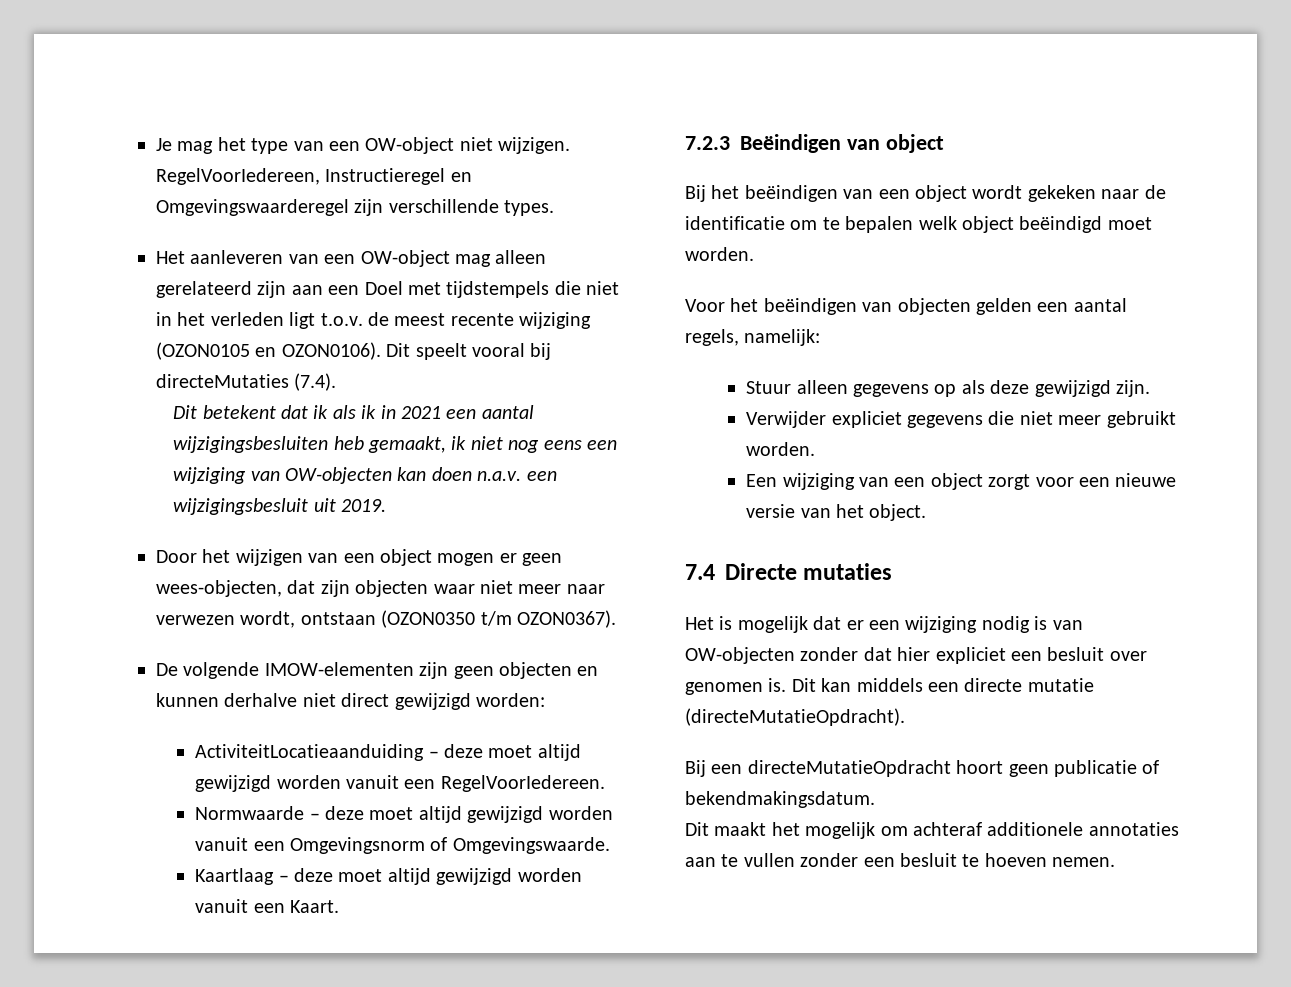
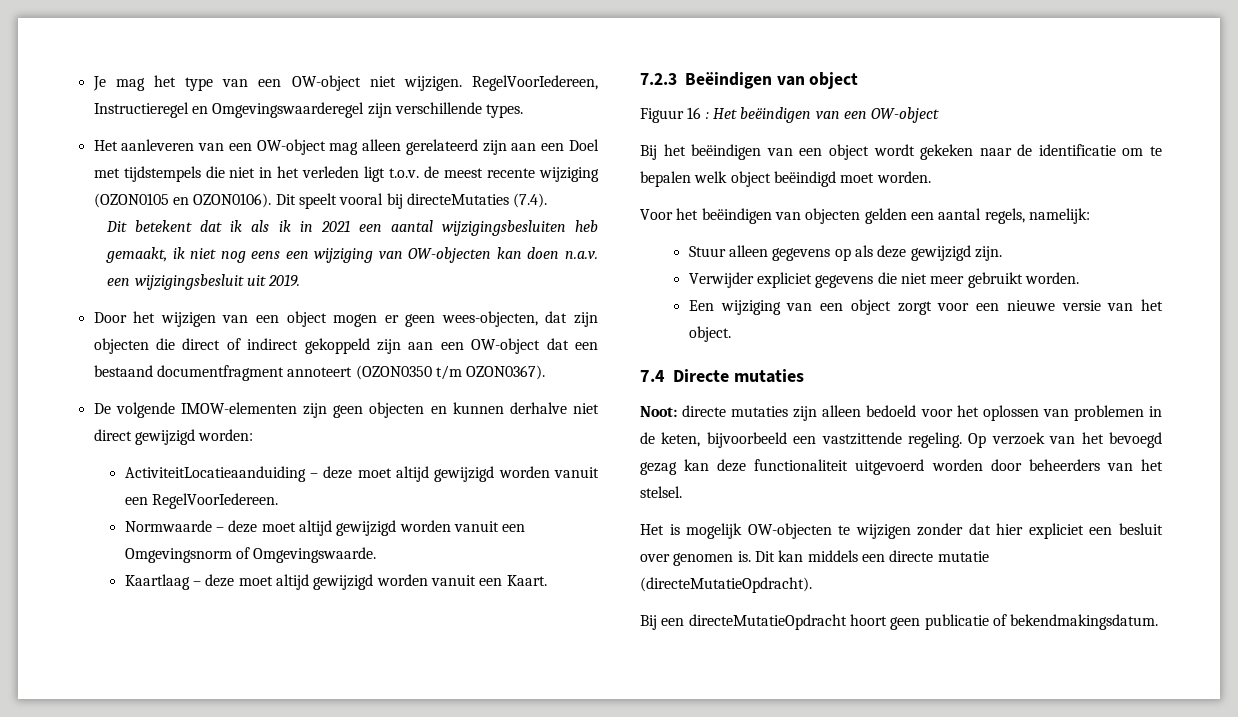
- Door het wijzigen van een object mogen er geen wees-objecten, dat zijn objecten waar niet meer naar verwezen wordt, ontstaan (OZON0350 t/m OZON0367).
+ Door het wijzigen van een object mogen er geen wees-objecten, dat zijn objecten die direct of indirect gekoppeld zijn aan een OW-object dat een bestaand documentfragment annoteert (OZON0350 t/m OZON0367).
+ Figuur 16 : Het beëindigen van een OW-object
- Het is mogelijk dat er een wijziging nodig is van OW-objecten zonder dat hier expliciet een besluit over genomen is.
+ Noot: directe mutaties zijn alleen bedoeld voor het oplossen van problemen in de keten, bijvoorbeeld een vastzittende regeling. Op verzoek van het bevoegd gezag kan deze functionaliteit uitgevoerd worden door beheerders van het stelsel.
+ Het is mogelijk OW-objecten te wijzigen zonder dat hier expliciet een besluit over genomen is.
- Dit maakt het mogelijk om achteraf additionele annotaties aan te vullen zonder een besluit te hoeven nemen.

